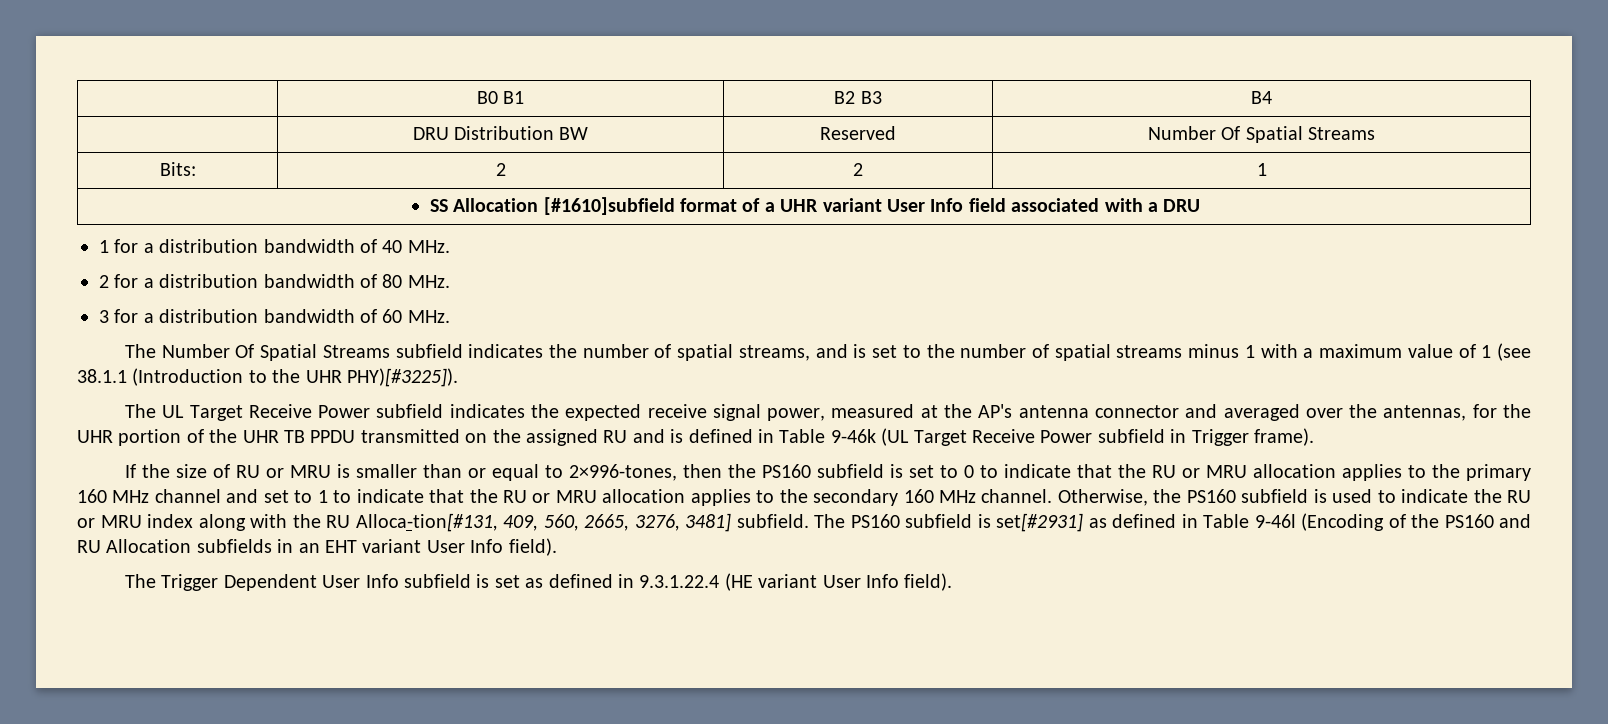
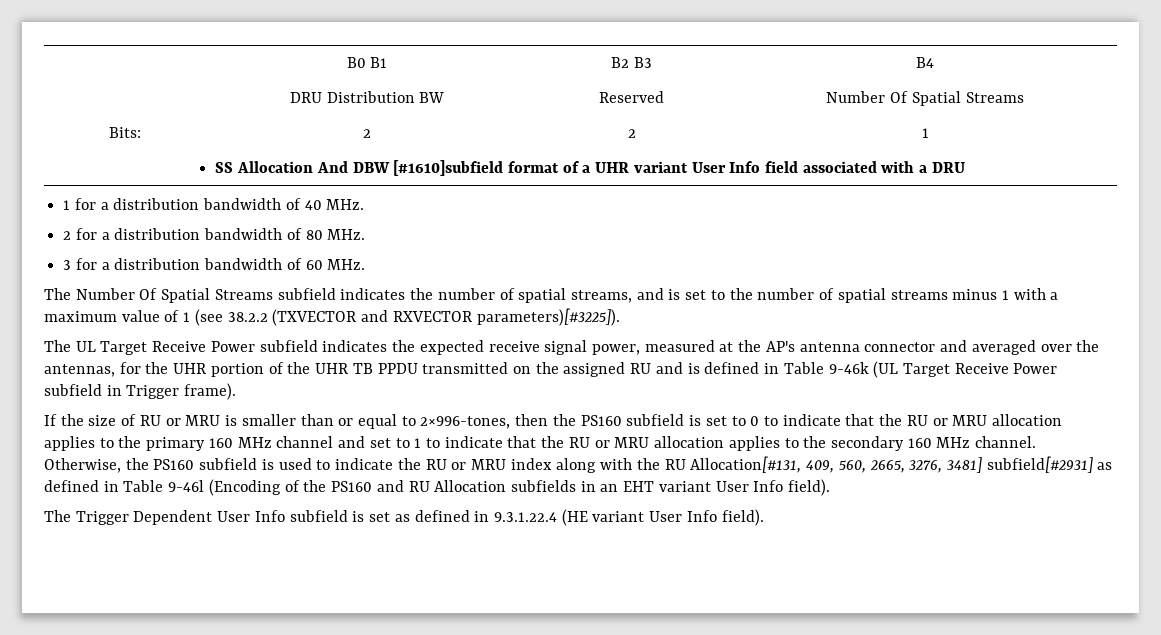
- SS Allocation [#1610]subfield format of a UHR variant User Info field associated with a DRU
+ SS Allocation And DBW [#1610]subfield format of a UHR variant User Info field associated with a DRU
- The Number Of Spatial Streams subfield indicates the number of spatial streams, and is set to the number of spatial streams minus 1 with a maximum value of 1 (see 38.1.1 (Introduction to the UHR PHY)[#3225]).
+ The Number Of Spatial Streams subfield indicates the number of spatial streams, and is set to the number of spatial streams minus 1 with a maximum value of 1 (see 38.2.2 (TXVECTOR and RXVECTOR parameters)[#3225]).
- Otherwise, the PS160 subfield is used to indicate the RU or MRU index along with the RU Alloca-tion[#131, 409, 560, 2665, 3276, 3481] subfield. The PS160 subfield is set[#2931] as defined in Table 9-46l (Encoding of the PS160 and RU Allocation subfields in an EHT variant User Info field).
+ Otherwise, the PS160 subfield is used to indicate the RU or MRU index along with the RU Allocation[#131, 409, 560, 2665, 3276, 3481] subfield[#2931] as defined in Table 9-46l (Encoding of the PS160 and RU Allocation subfields in an EHT variant User Info field).

